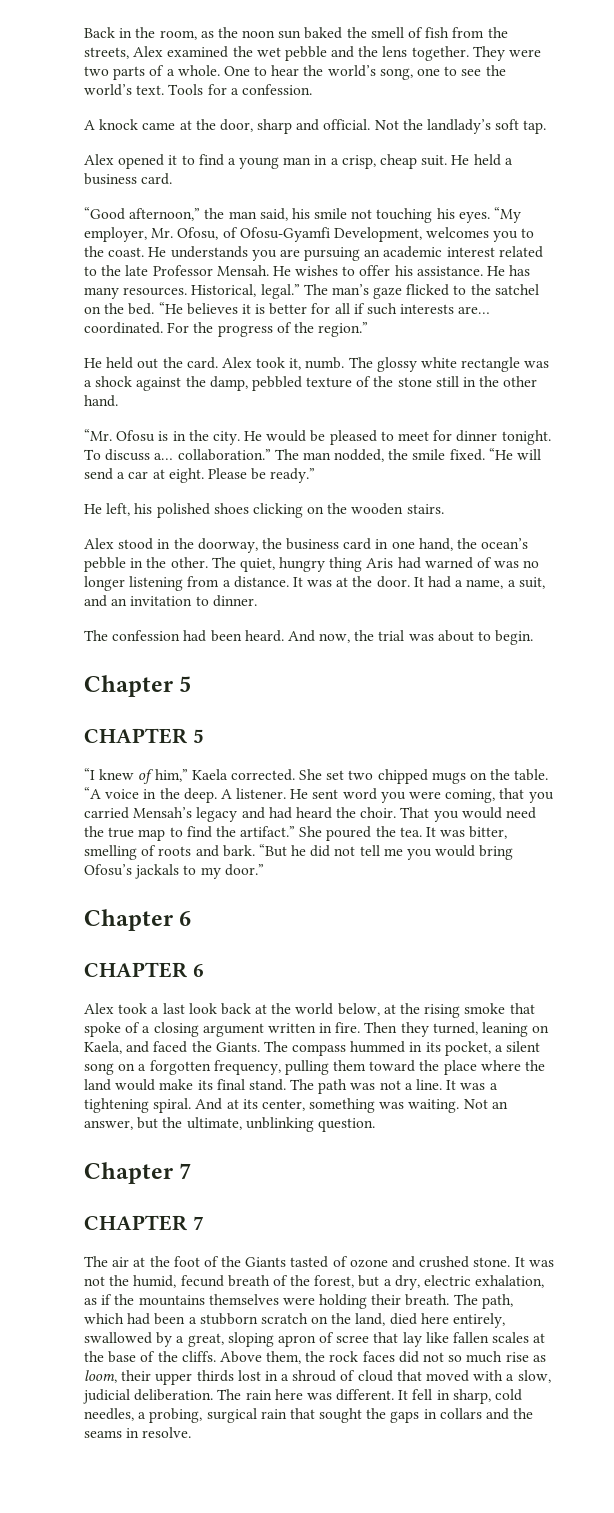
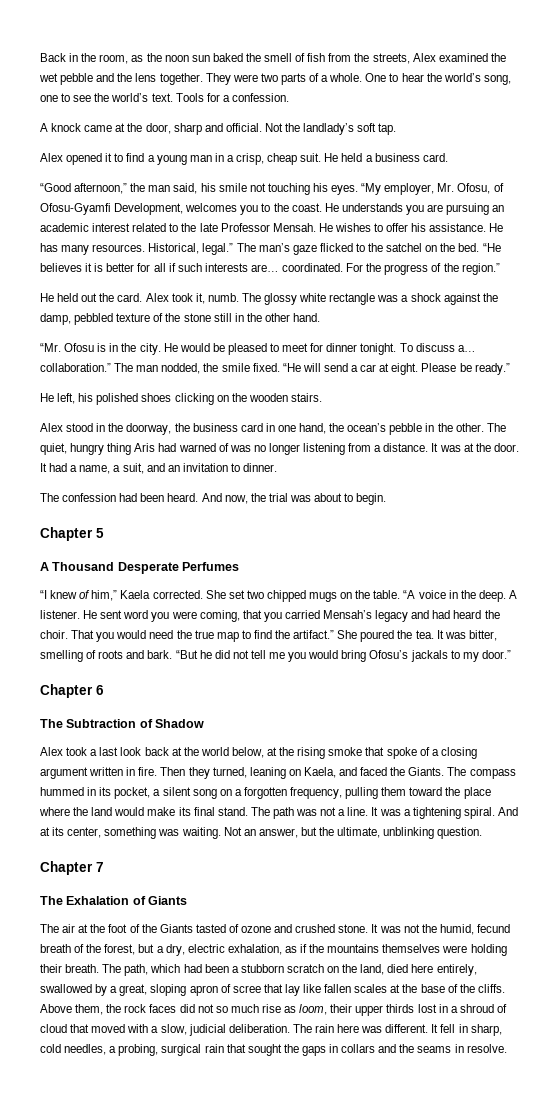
- CHAPTER 5
+ A Thousand Desperate Perfumes
- CHAPTER 6
+ The Subtraction of Shadow
- CHAPTER 7
+ The Exhalation of Giants

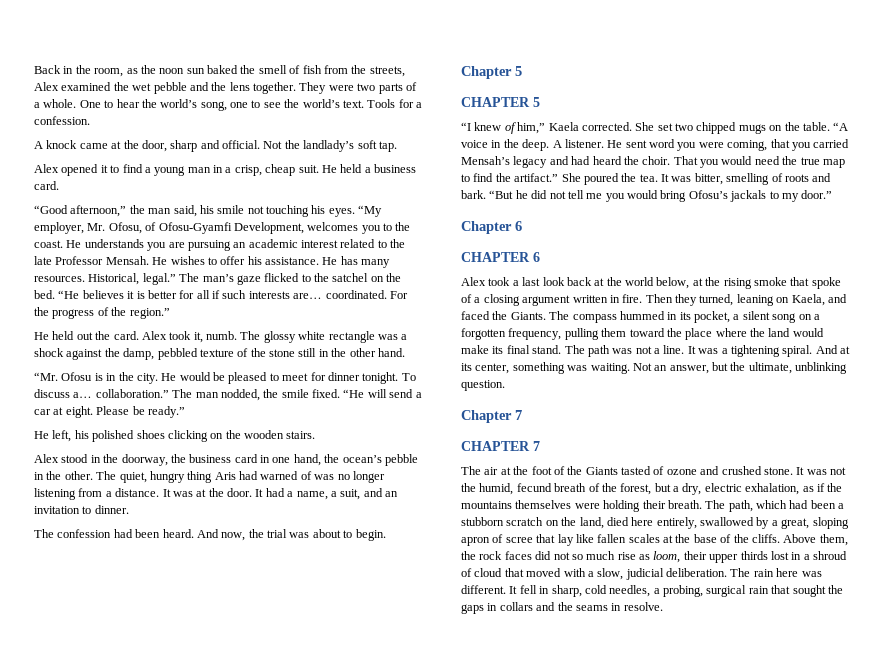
- A Thousand Desperate Perfumes
+ CHAPTER 5
- The Subtraction of Shadow
+ CHAPTER 6
- The Exhalation of Giants
+ CHAPTER 7

